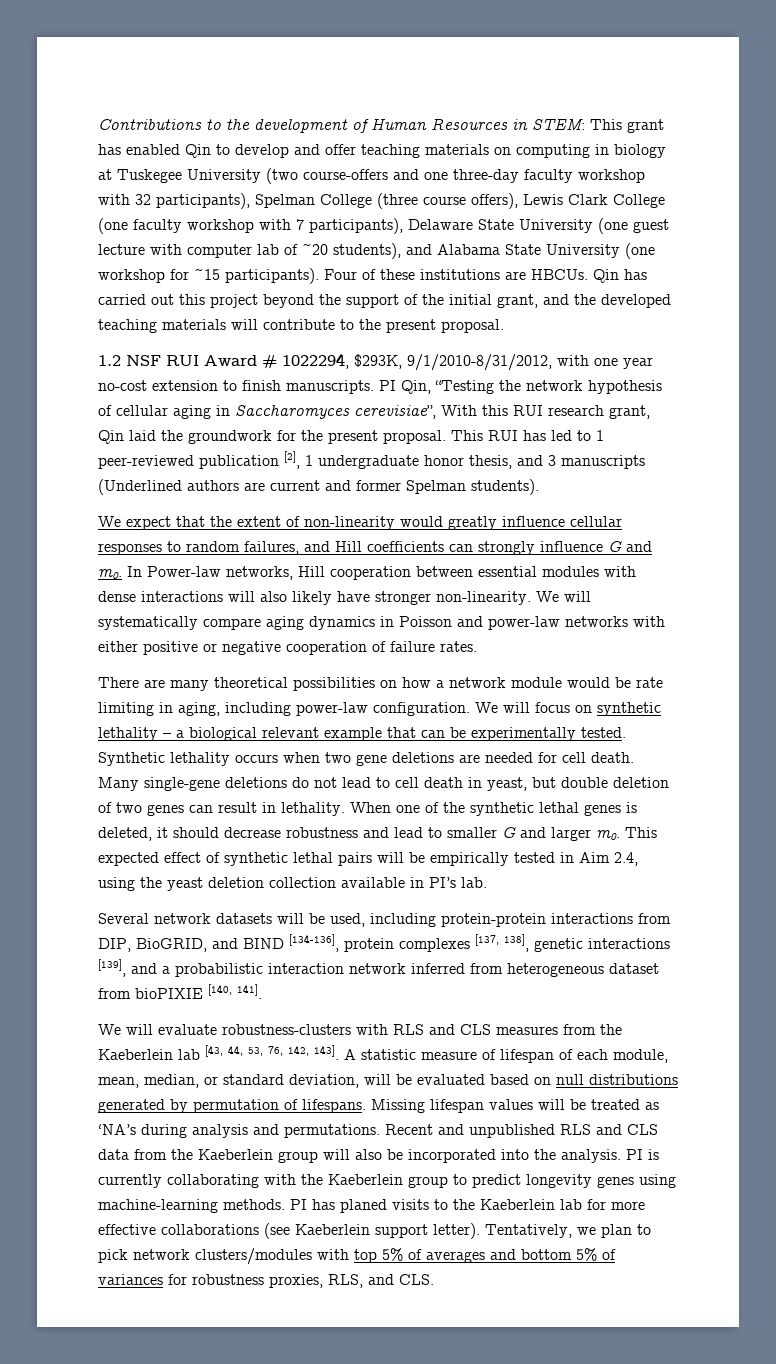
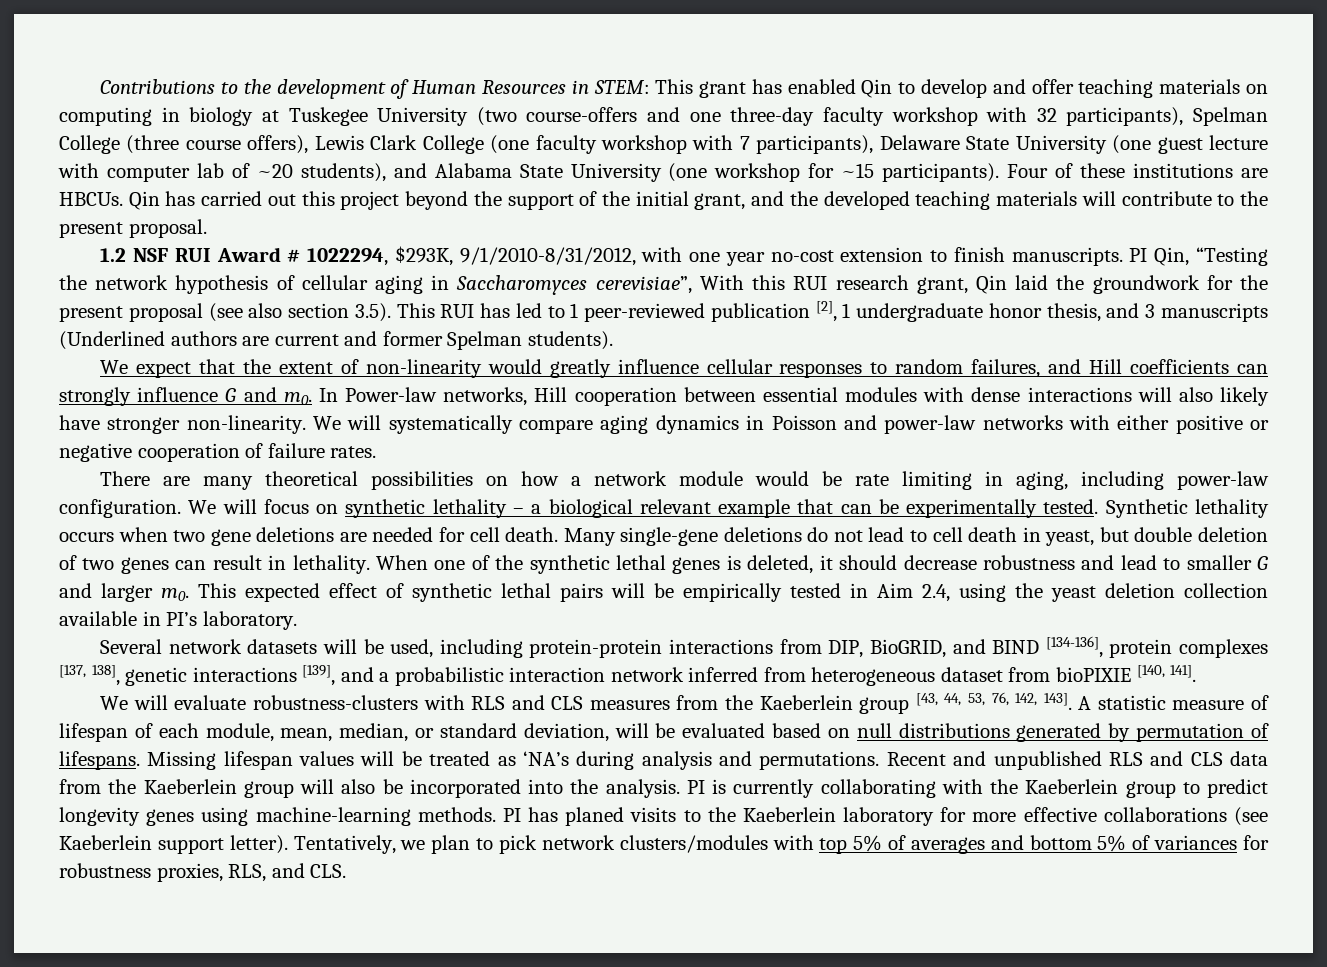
- PI Qin, “Testing the network hypothesis of cellular aging in Saccharomyces cerevisiae”, With this RUI research grant, Qin laid the groundwork for the present proposal. This RUI has led to 1 peer-reviewed publication [2], 1 undergraduate honor thesis, and 3 manuscripts (Underlined authors are current and former Spelman students).
+ PI Qin, “Testing the network hypothesis of cellular aging in Saccharomyces cerevisiae”, With this RUI research grant, Qin laid the groundwork for the present proposal (see also section 3.5). This RUI has led to 1 peer-reviewed publication [2], 1 undergraduate honor thesis, and 3 manuscripts (Underlined authors are current and former Spelman students).
- This expected effect of synthetic lethal pairs will be empirically tested in Aim 2.4, using the yeast deletion collection available in PI’s lab.
+ This expected effect of synthetic lethal pairs will be empirically tested in Aim 2.4, using the yeast deletion collection available in PI’s laboratory.
- We will evaluate robustness-clusters with RLS and CLS measures from the Kaeberlein lab [43, 44, 53, 76, 142, 143].
+ We will evaluate robustness-clusters with RLS and CLS measures from the Kaeberlein group [43, 44, 53, 76, 142, 143].
- PI has planed visits to the Kaeberlein lab for more effective collaborations (see Kaeberlein support letter).
+ PI has planed visits to the Kaeberlein laboratory for more effective collaborations (see Kaeberlein support letter).

